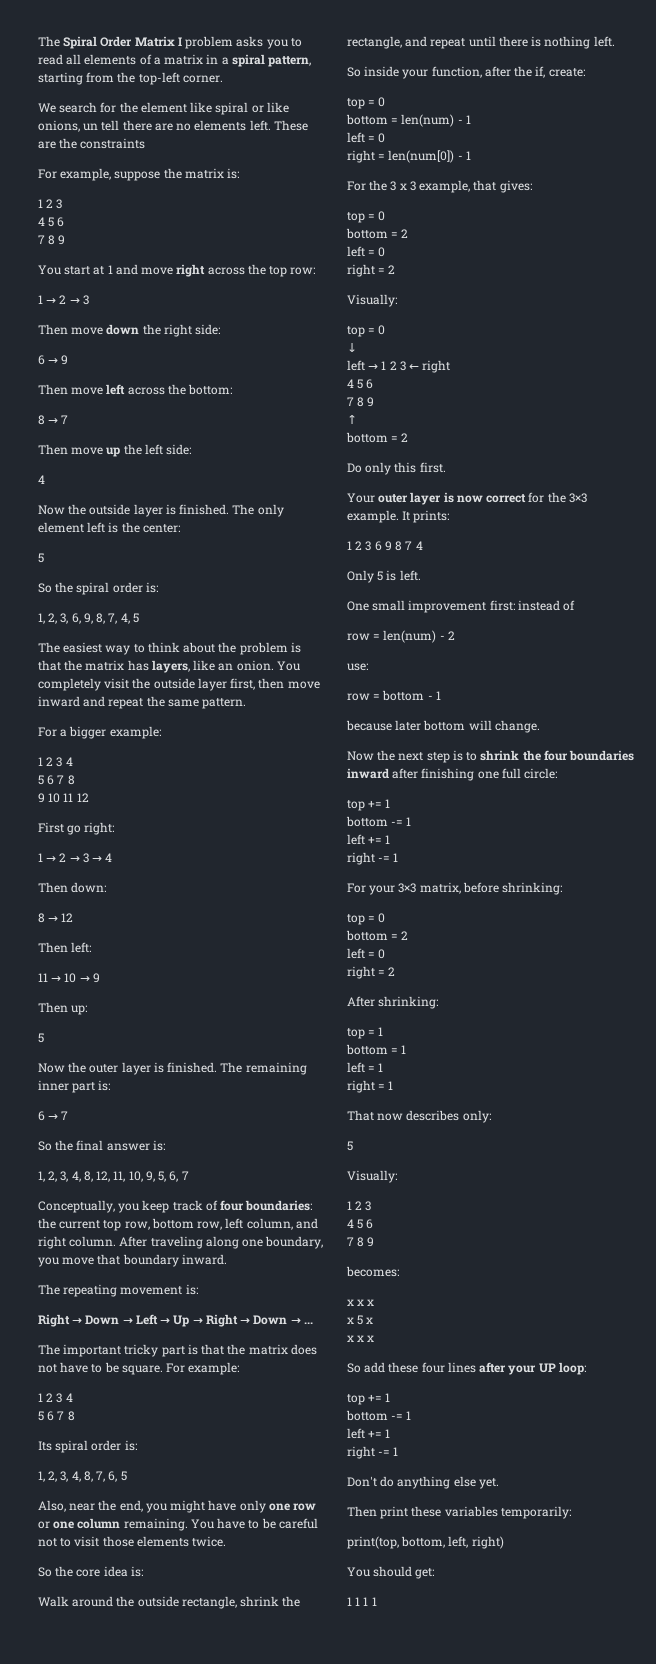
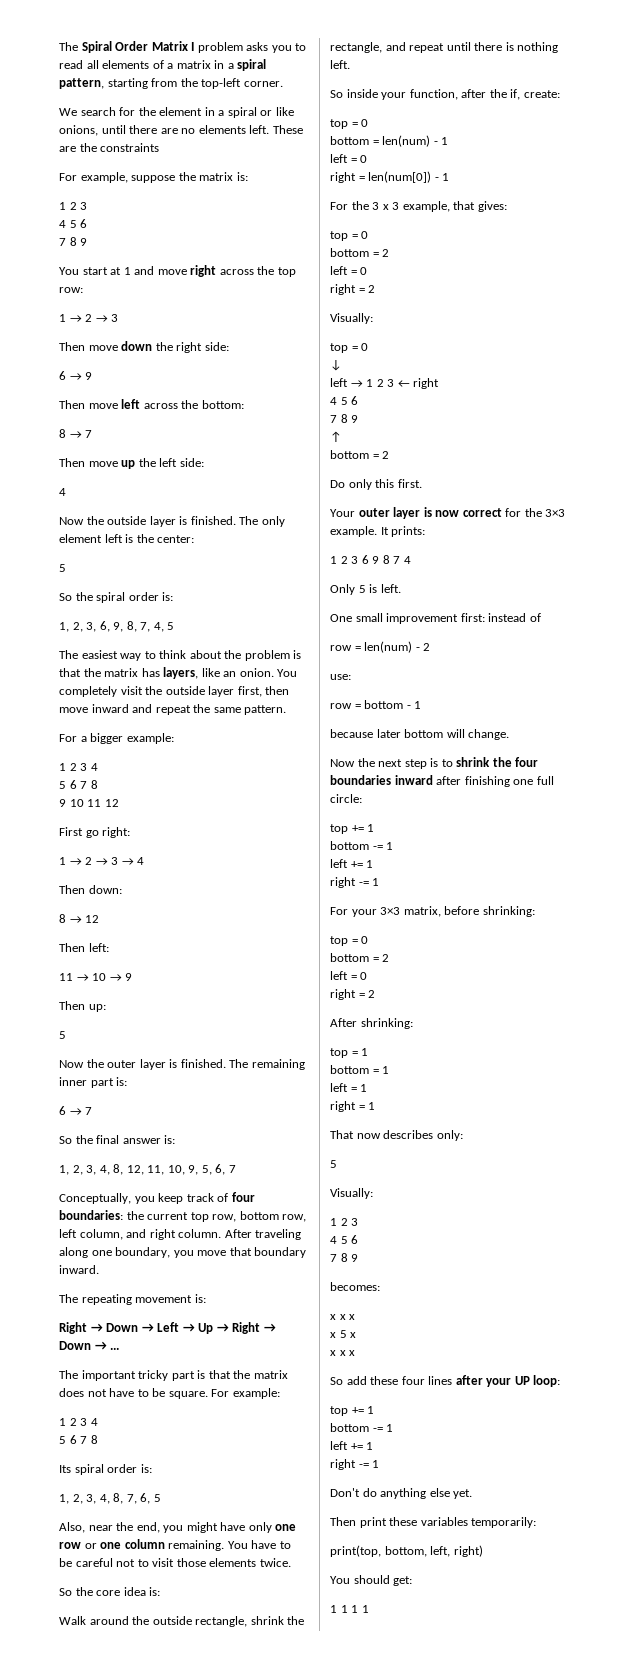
- We search for the element like spiral or like onions, un tell there are no elements left.
+ We search for the element in a spiral or like onions, until there are no elements left.

